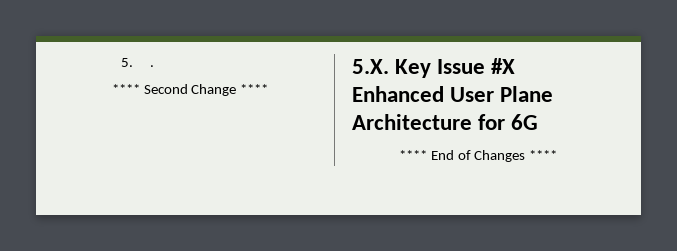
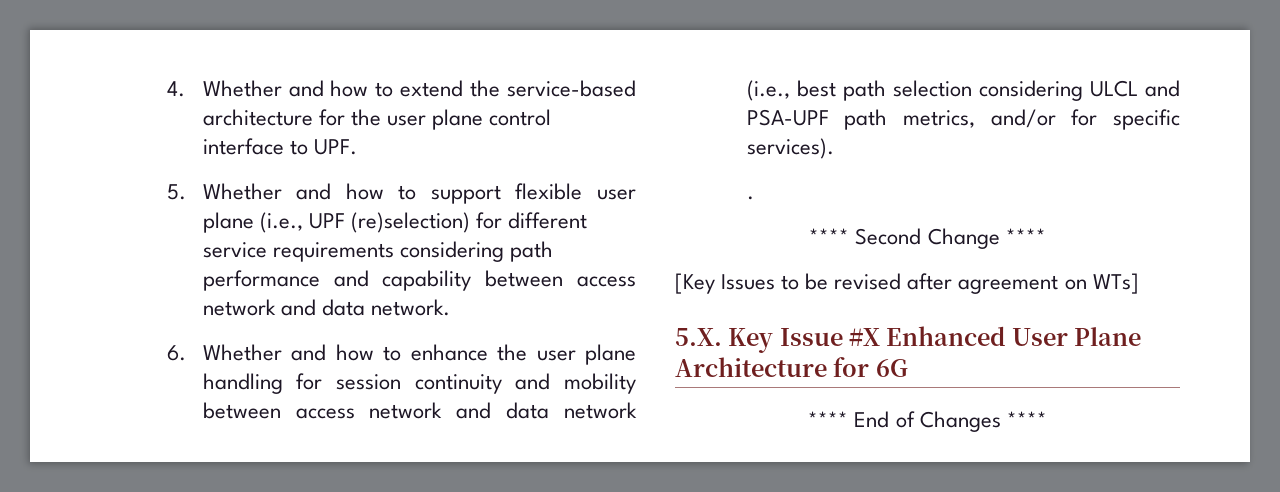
- 5. .
+ 4. Whether and how to extend the service-based architecture for the user plane control interface to UPF.
+ 5. Whether and how to support flexible user plane (i.e., UPF (re)selection) for different service requirements considering path performance and capability between access network and data network.
+ 6. Whether and how to enhance the user plane handling for session continuity and mobility between access network and data network (i.e., best path selection considering ULCL and PSA-UPF path metrics, and/or for specific services).
+ .
+ [Key Issues to be revised after agreement on WTs]

